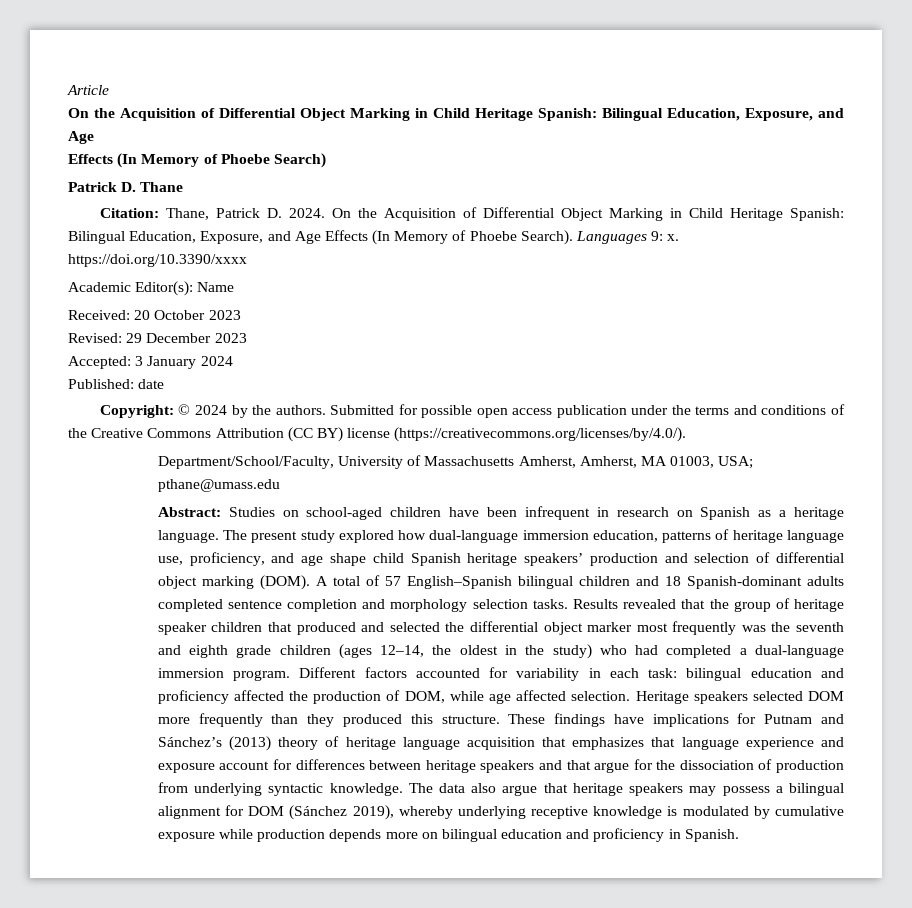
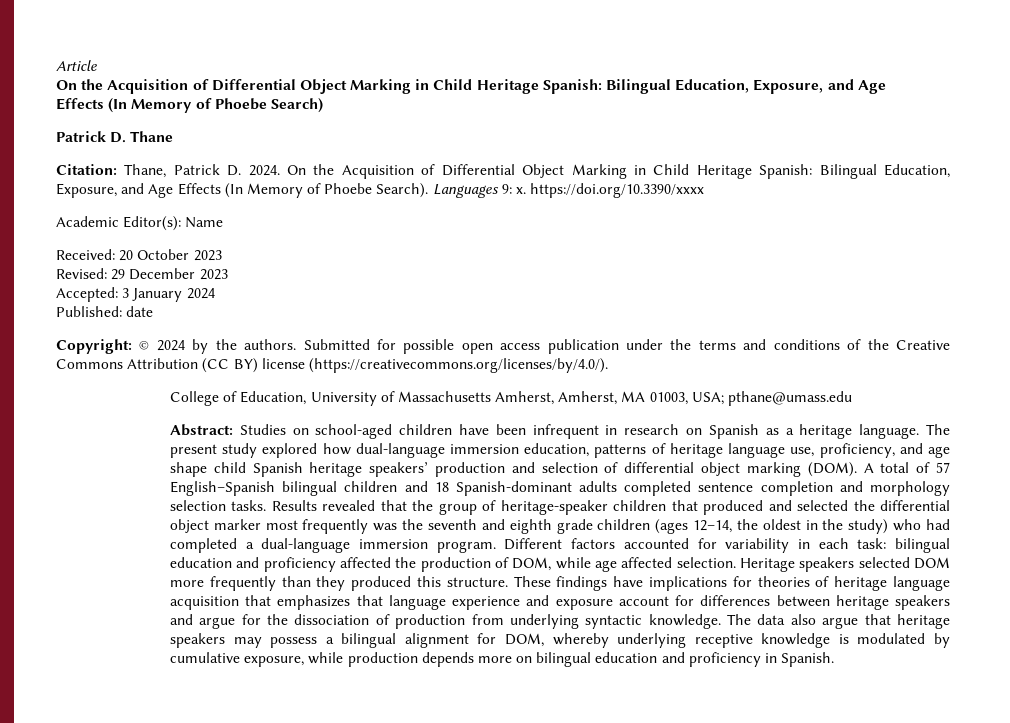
- Department/School/Faculty, University of Massachusetts Amherst, Amherst, MA 01003, USA; pthane@umass.edu
+ College of Education, University of Massachusetts Amherst, Amherst, MA 01003, USA; pthane@umass.edu
- Results revealed that the group of heritage speaker children that produced and selected the differential object marker most frequently was the seventh and eighth grade children (ages 12–14, the oldest in the study) who had completed a dual-language immersion program.
+ Results revealed that the group of heritage-speaker children that produced and selected the differential object marker most frequently was the seventh and eighth grade children (ages 12–14, the oldest in the study) who had completed a dual-language immersion program.
- These findings have implications for Putnam and Sánchez’s (2013) theory of heritage language acquisition that emphasizes that language experience and exposure account for differences between heritage speakers and that argue for the dissociation of production from underlying syntactic knowledge.
+ These findings have implications for theories of heritage language acquisition that emphasizes that language experience and exposure account for differences between heritage speakers and argue for the dissociation of production from underlying syntactic knowledge.
- The data also argue that heritage speakers may possess a bilingual alignment for DOM (Sánchez 2019), whereby underlying receptive knowledge is modulated by cumulative exposure while production depends more on bilingual education and proficiency in Spanish.
+ The data also argue that heritage speakers may possess a bilingual alignment for DOM, whereby underlying receptive knowledge is modulated by cumulative exposure, while production depends more on bilingual education and proficiency in Spanish.

